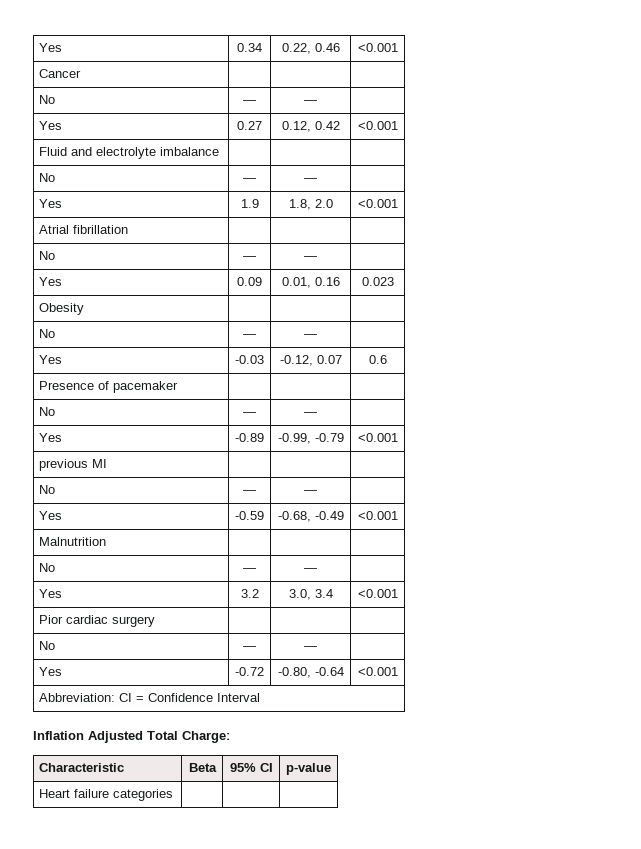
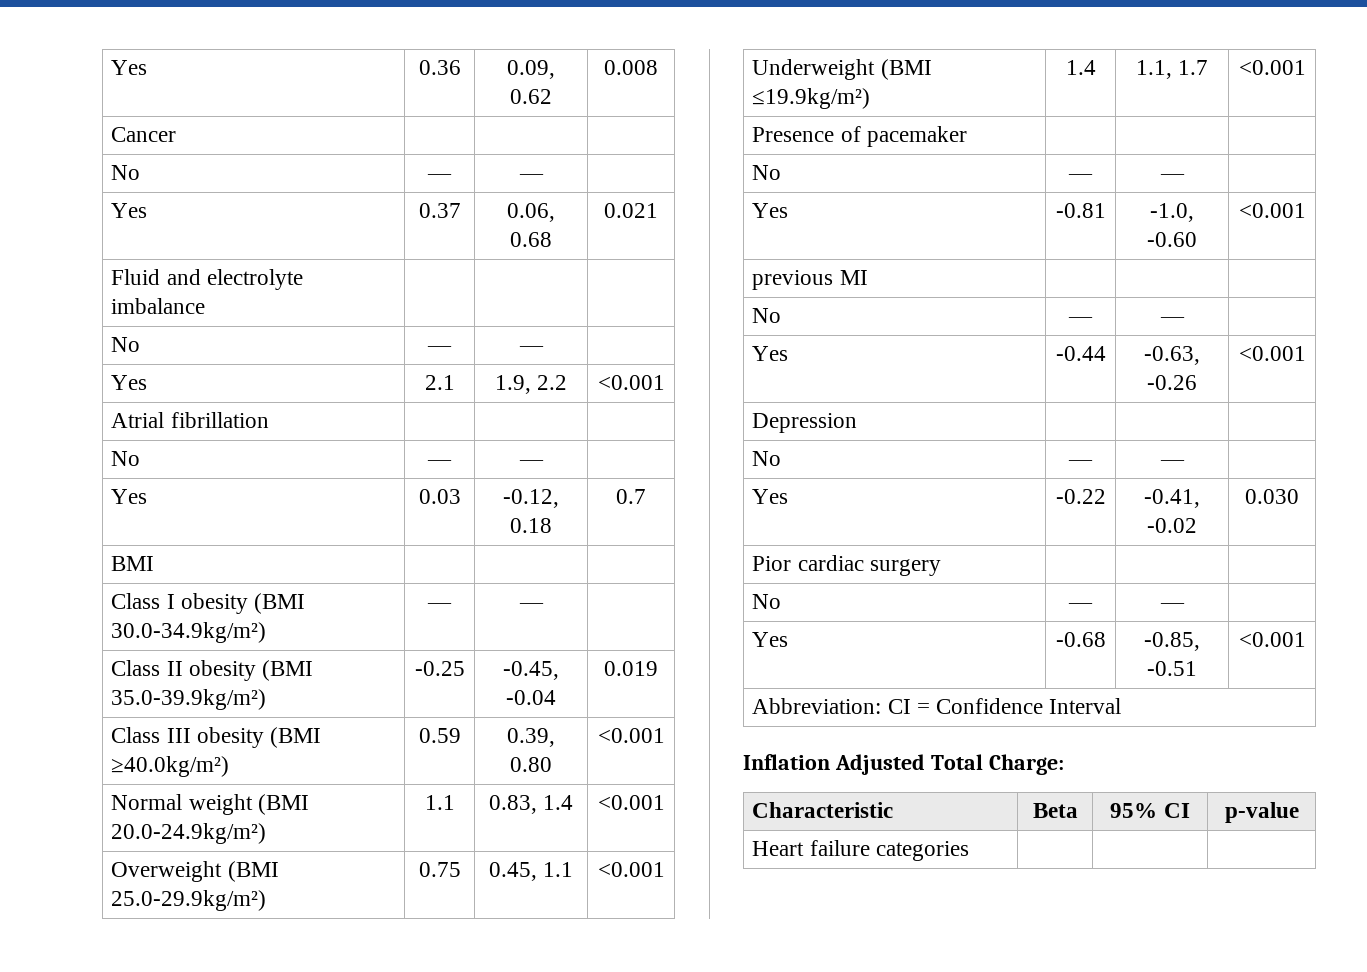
- Yes | 0.34 | 0.22, 0.46 | <0.001
+ Yes | 0.36 | 0.09, 0.62 | 0.008
- Yes | 0.27 | 0.12, 0.42 | <0.001
+ Yes | 0.37 | 0.06, 0.68 | 0.021
- Yes | 1.9 | 1.8, 2.0 | <0.001
+ Yes | 2.1 | 1.9, 2.2 | <0.001
- Yes | 0.09 | 0.01, 0.16 | 0.023
- Obesity | | |
- No | — | — |
- Yes | -0.03 | -0.12, 0.07 | 0.6
+ Yes | 0.03 | -0.12, 0.18 | 0.7
+ BMI | | |
+ Class I obesity (BMI 30.0-34.9kg/m²) | — | — |
+ Class II obesity (BMI 35.0-39.9kg/m²) | -0.25 | -0.45, -0.04 | 0.019
+ Class III obesity (BMI ≥40.0kg/m²) | 0.59 | 0.39, 0.80 | <0.001
+ Normal weight (BMI 20.0-24.9kg/m²) | 1.1 | 0.83, 1.4 | <0.001
+ Overweight (BMI 25.0-29.9kg/m²) | 0.75 | 0.45, 1.1 | <0.001
+ Underweight (BMI ≤19.9kg/m²) | 1.4 | 1.1, 1.7 | <0.001
- Yes | -0.89 | -0.99, -0.79 | <0.001
+ Yes | -0.81 | -1.0, -0.60 | <0.001
- Yes | -0.59 | -0.68, -0.49 | <0.001
- Malnutrition | | |
+ Yes | -0.44 | -0.63, -0.26 | <0.001
+ Depression | | |
  No | — | — |
- Yes | 3.2 | 3.0, 3.4 | <0.001
+ Yes | -0.22 | -0.41, -0.02 | 0.030
- Yes | -0.72 | -0.80, -0.64 | <0.001
+ Yes | -0.68 | -0.85, -0.51 | <0.001

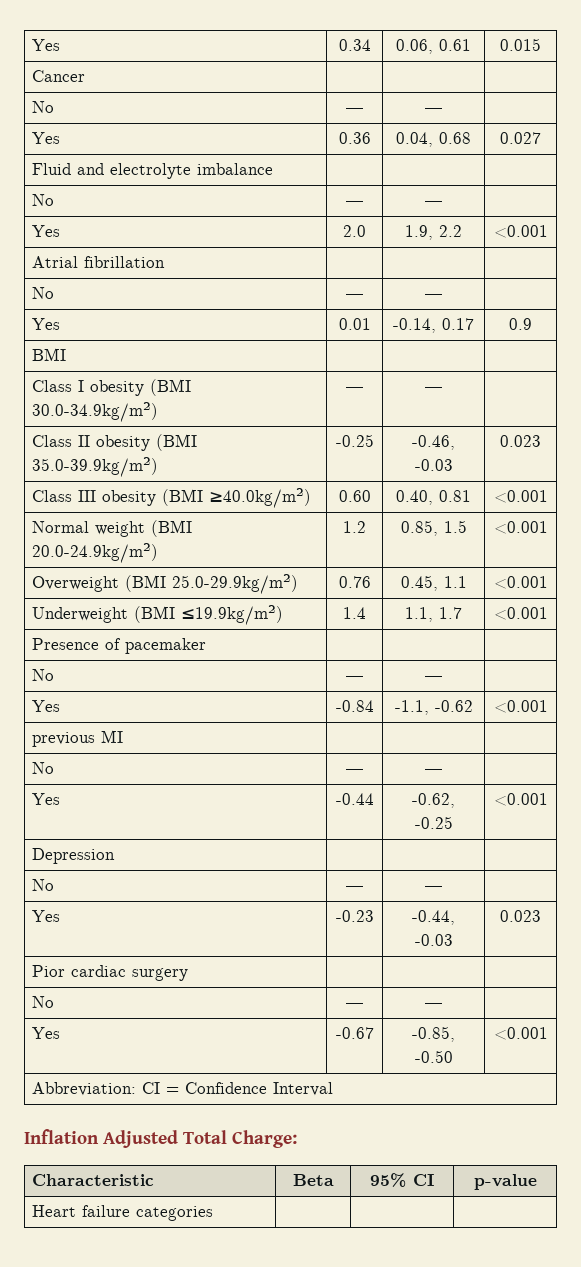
- Yes | 0.36 | 0.09, 0.62 | 0.008
+ Yes | 0.34 | 0.06, 0.61 | 0.015
- Yes | 0.37 | 0.06, 0.68 | 0.021
+ Yes | 0.36 | 0.04, 0.68 | 0.027
- Yes | 2.1 | 1.9, 2.2 | <0.001
+ Yes | 2.0 | 1.9, 2.2 | <0.001
- Yes | 0.03 | -0.12, 0.18 | 0.7
+ Yes | 0.01 | -0.14, 0.17 | 0.9
- Class II obesity (BMI 35.0-39.9kg/m²) | -0.25 | -0.45, -0.04 | 0.019
+ Class II obesity (BMI 35.0-39.9kg/m²) | -0.25 | -0.46, -0.03 | 0.023
- Class III obesity (BMI ≥40.0kg/m²) | 0.59 | 0.39, 0.80 | <0.001
+ Class III obesity (BMI ≥40.0kg/m²) | 0.60 | 0.40, 0.81 | <0.001
- Normal weight (BMI 20.0-24.9kg/m²) | 1.1 | 0.83, 1.4 | <0.001
+ Normal weight (BMI 20.0-24.9kg/m²) | 1.2 | 0.85, 1.5 | <0.001
- Overweight (BMI 25.0-29.9kg/m²) | 0.75 | 0.45, 1.1 | <0.001
+ Overweight (BMI 25.0-29.9kg/m²) | 0.76 | 0.45, 1.1 | <0.001
- Yes | -0.81 | -1.0, -0.60 | <0.001
+ Yes | -0.84 | -1.1, -0.62 | <0.001
- Yes | -0.44 | -0.63, -0.26 | <0.001
+ Yes | -0.44 | -0.62, -0.25 | <0.001
- Yes | -0.22 | -0.41, -0.02 | 0.030
+ Yes | -0.23 | -0.44, -0.03 | 0.023
- Yes | -0.68 | -0.85, -0.51 | <0.001
+ Yes | -0.67 | -0.85, -0.50 | <0.001

